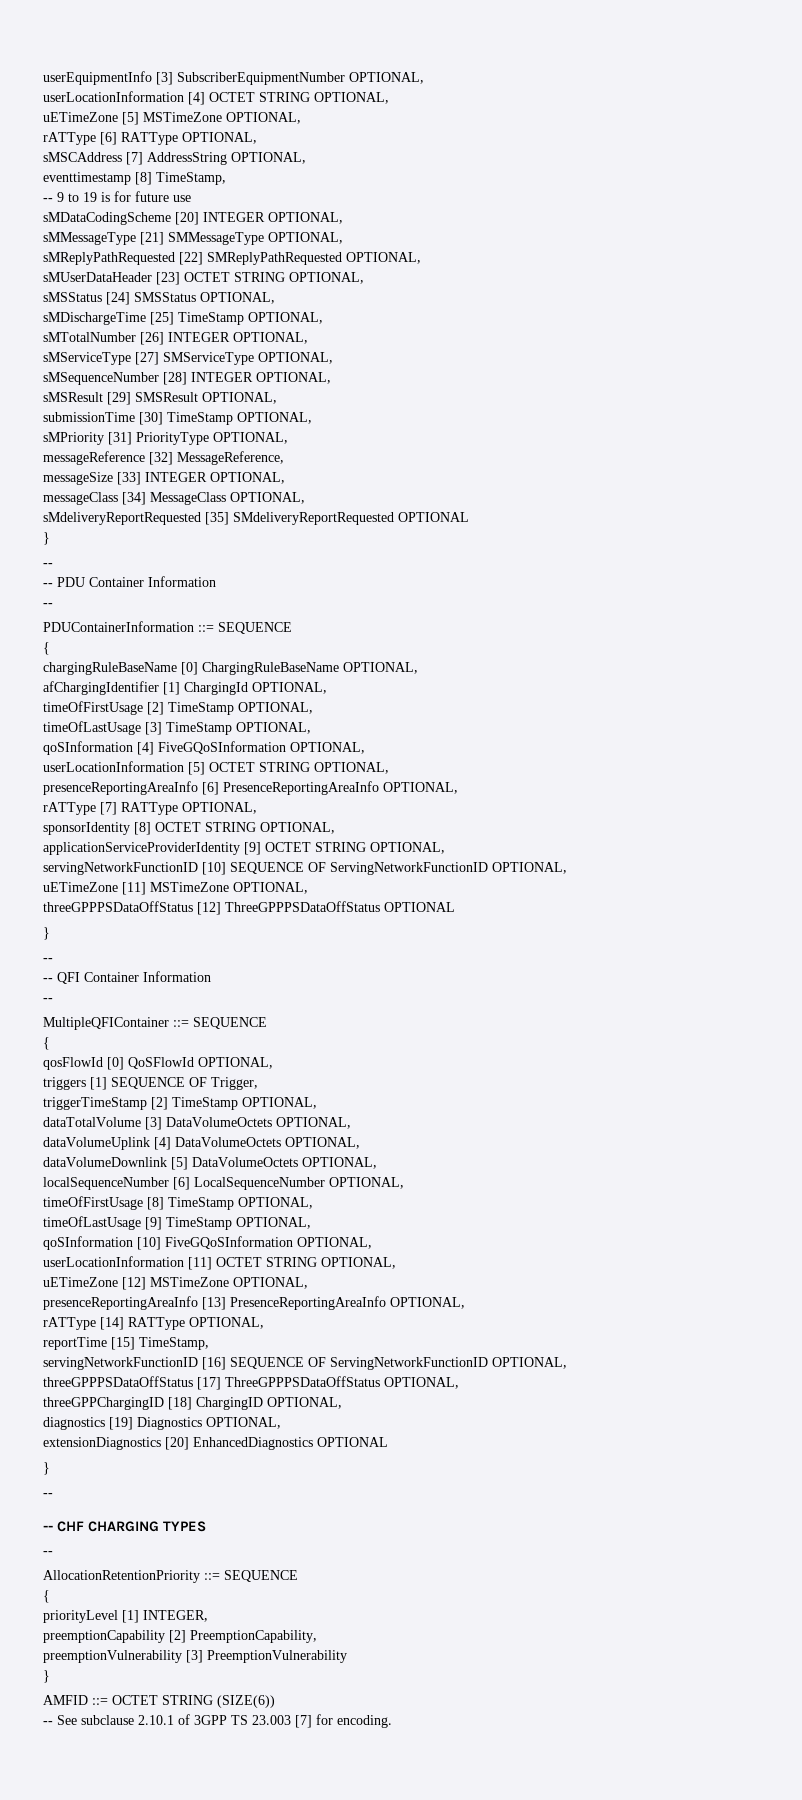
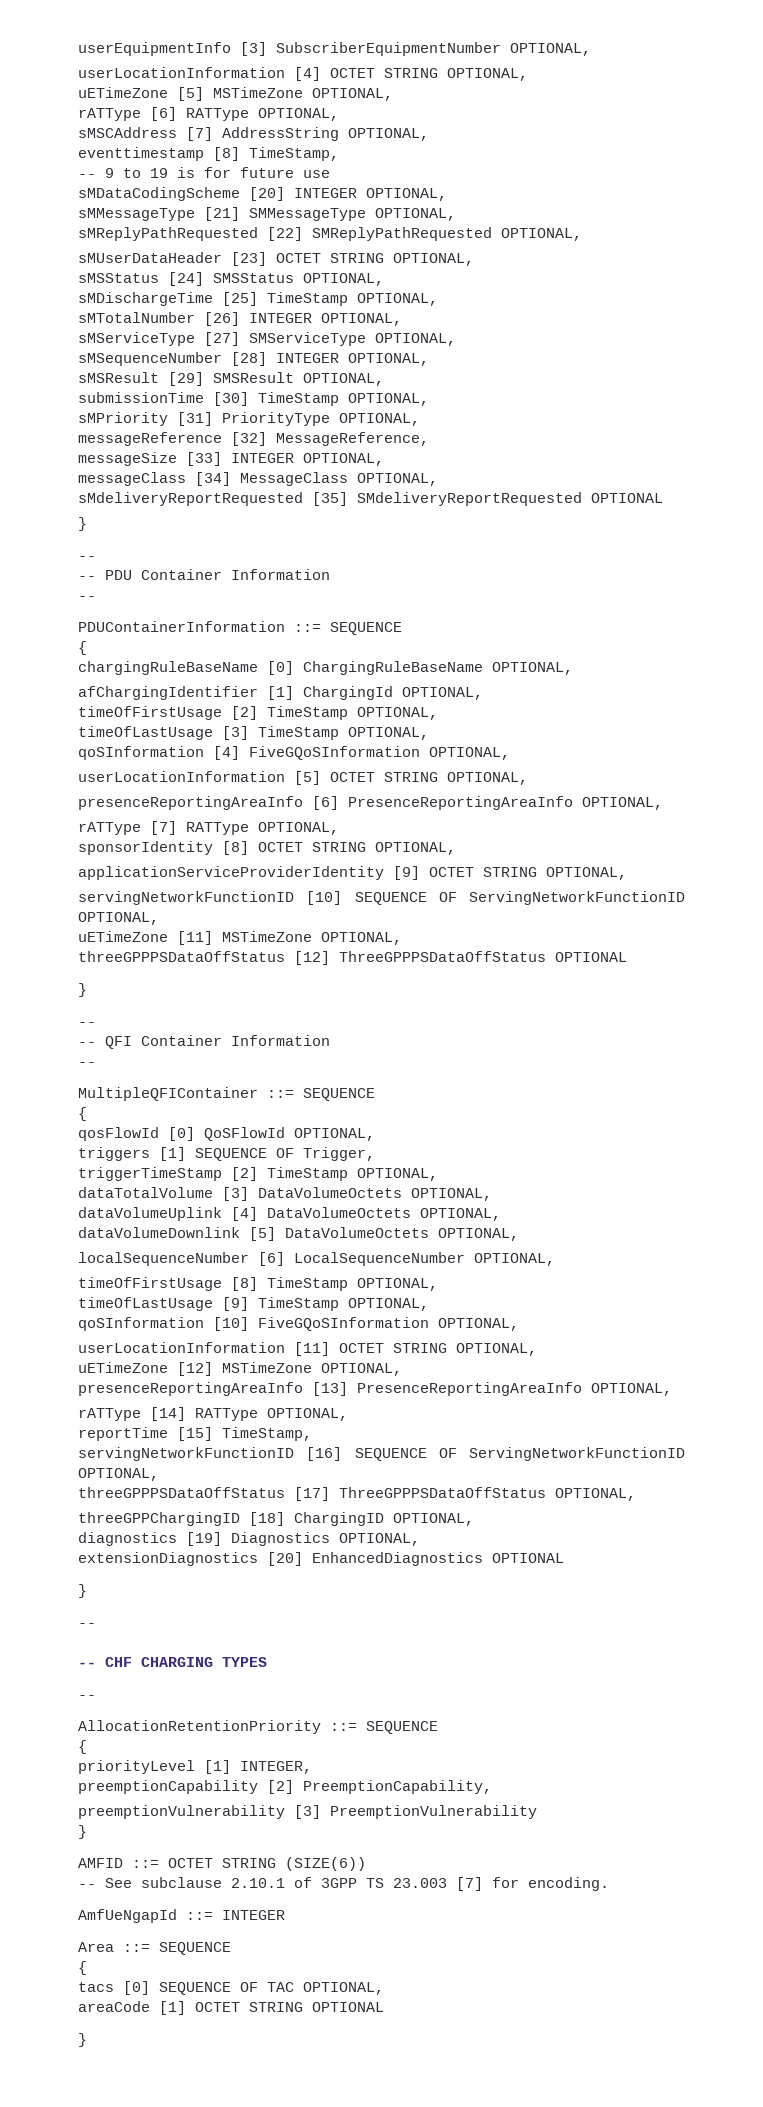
+ AmfUeNgapId ::= INTEGER
+ Area ::= SEQUENCE
+ {
+ tacs [0] SEQUENCE OF TAC OPTIONAL,
+ areaCode [1] OCTET STRING OPTIONAL
+ }

